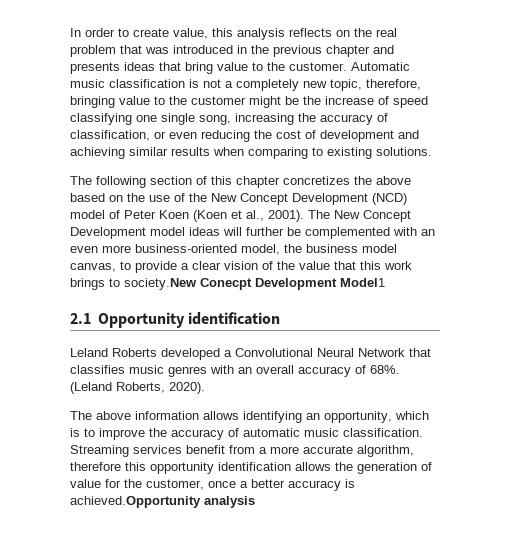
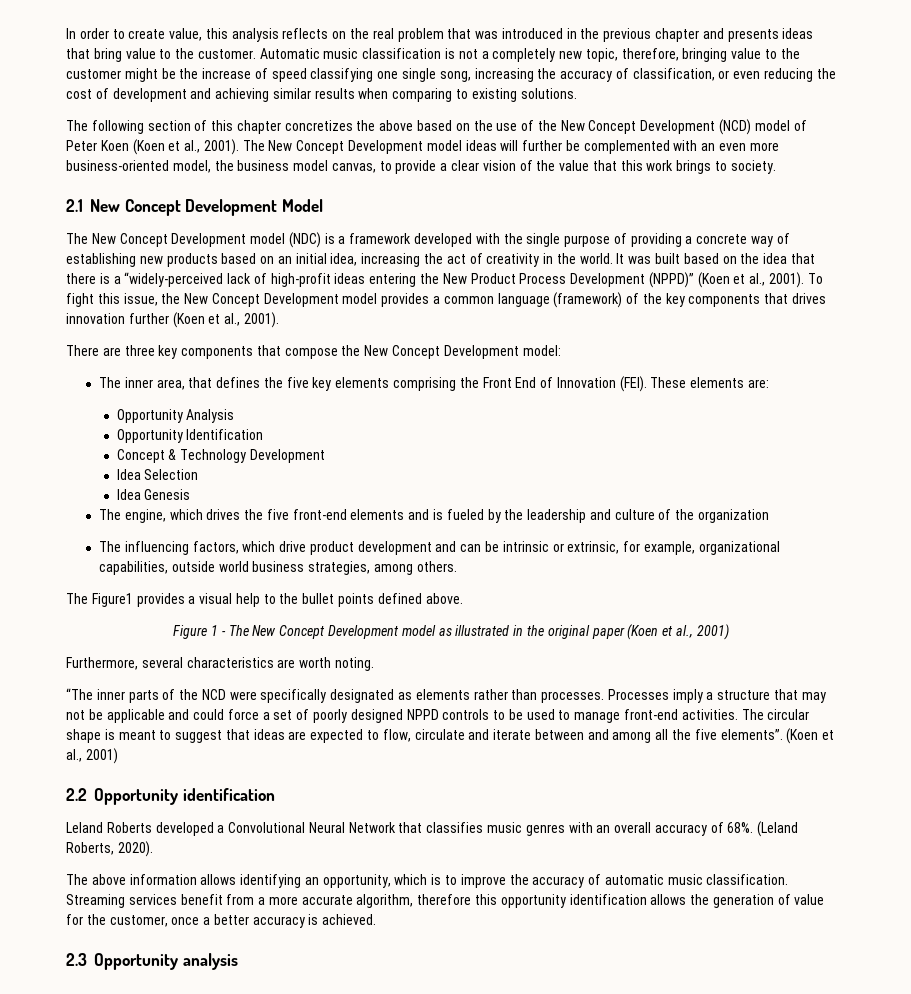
- The New Concept Development model ideas will further be complemented with an even more business-oriented model, the business model canvas, to provide a clear vision of the value that this work brings to society.New Conecpt Development Model1
- 2.1 Opportunity identification
+ The New Concept Development model ideas will further be complemented with an even more business-oriented model, the business model canvas, to provide a clear vision of the value that this work brings to society.
+ 2.1 New Concept Development Model
+ The New Concept Development model (NDC) is a framework developed with the single purpose of providing a concrete way of establishing new products based on an initial idea, increasing the act of creativity in the world. It was built based on the idea that there is a “widely-perceived lack of high-profit ideas entering the New Product Process Development (NPPD)” (Koen et al., 2001). To fight this issue, the New Concept Development model provides a common language (framework) of the key components that drives innovation further (Koen et al., 2001).
+ There are three key components that compose the New Concept Development model:
+ The inner area, that defines the five key elements comprising the Front End of Innovation (FEI). These elements are:
+ Opportunity Analysis
+ Opportunity Identification
+ Concept & Technology Development
+ Idea Selection
+ Idea Genesis
+ The engine, which drives the five front-end elements and is fueled by the leadership and culture of the organization
+ The influencing factors, which drive product development and can be intrinsic or extrinsic, for example, organizational capabilities, outside world business strategies, among others.
+ The Figure1 provides a visual help to the bullet points defined above.
+ Figure 1 - The New Concept Development model as illustrated in the original paper (Koen et al., 2001)
+ Furthermore, several characteristics are worth noting.
+ “The inner parts of the NCD were specifically designated as elements rather than processes. Processes imply a structure that may not be applicable and could force a set of poorly designed NPPD controls to be used to manage front-end activities. The circular shape is meant to suggest that ideas are expected to flow, circulate and iterate between and among all the five elements”. (Koen et al., 2001)
+ 2.2 Opportunity identification
- Streaming services benefit from a more accurate algorithm, therefore this opportunity identification allows the generation of value for the customer, once a better accuracy is achieved.Opportunity analysis
+ Streaming services benefit from a more accurate algorithm, therefore this opportunity identification allows the generation of value for the customer, once a better accuracy is achieved.
+ 2.3 Opportunity analysis

